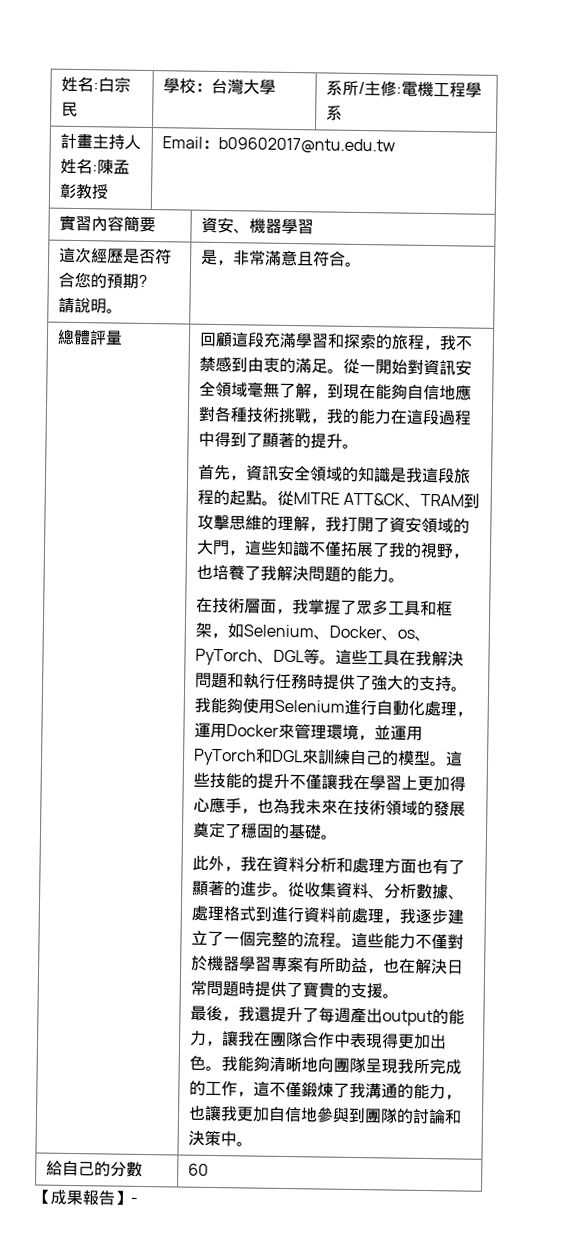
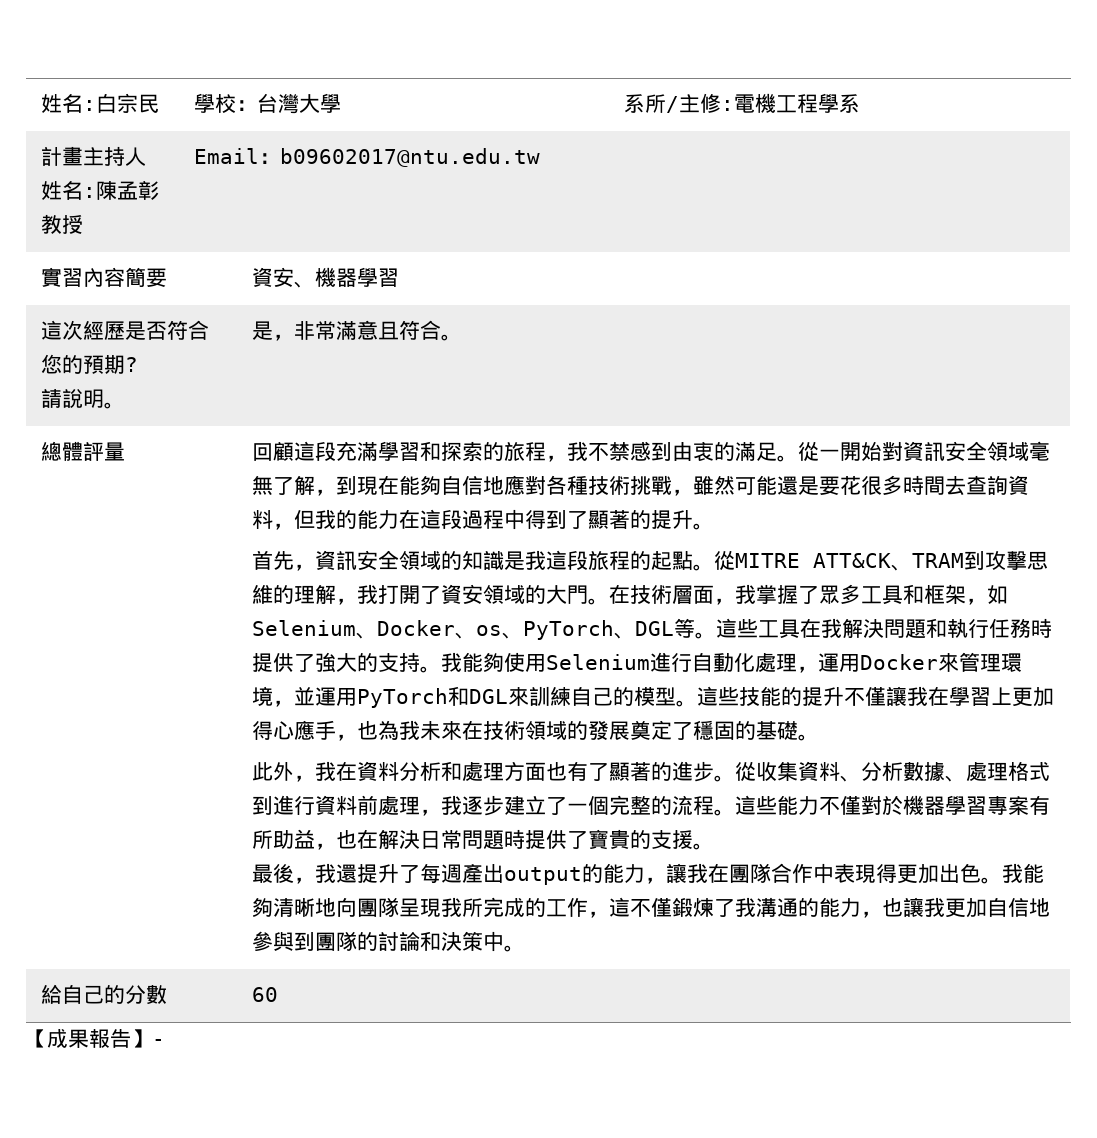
- 從一開始對資訊安全領域毫無了解，到現在能夠自信地應對各種技術挑戰，我的能力在這段過程中得到了顯著的提升。
+ 從一開始對資訊安全領域毫無了解，到現在能夠自信地應對各種技術挑戰，雖然可能還是要花很多時間去查詢資料，但我的能力在這段過程中得到了顯著的提升。
- 從MITRE ATT&CK、TRAM到攻擊思維的理解，我打開了資安領域的大門，這些知識不僅拓展了我的視野，也培養了我解決問題的能力。
- 在技術層面，我掌握了眾多工具和框架，如Selenium、Docker、os、PyTorch、DGL等。
+ 從MITRE ATT&CK、TRAM到攻擊思維的理解，我打開了資安領域的大門。在技術層面，我掌握了眾多工具和框架，如Selenium、Docker、os、PyTorch、DGL等。

